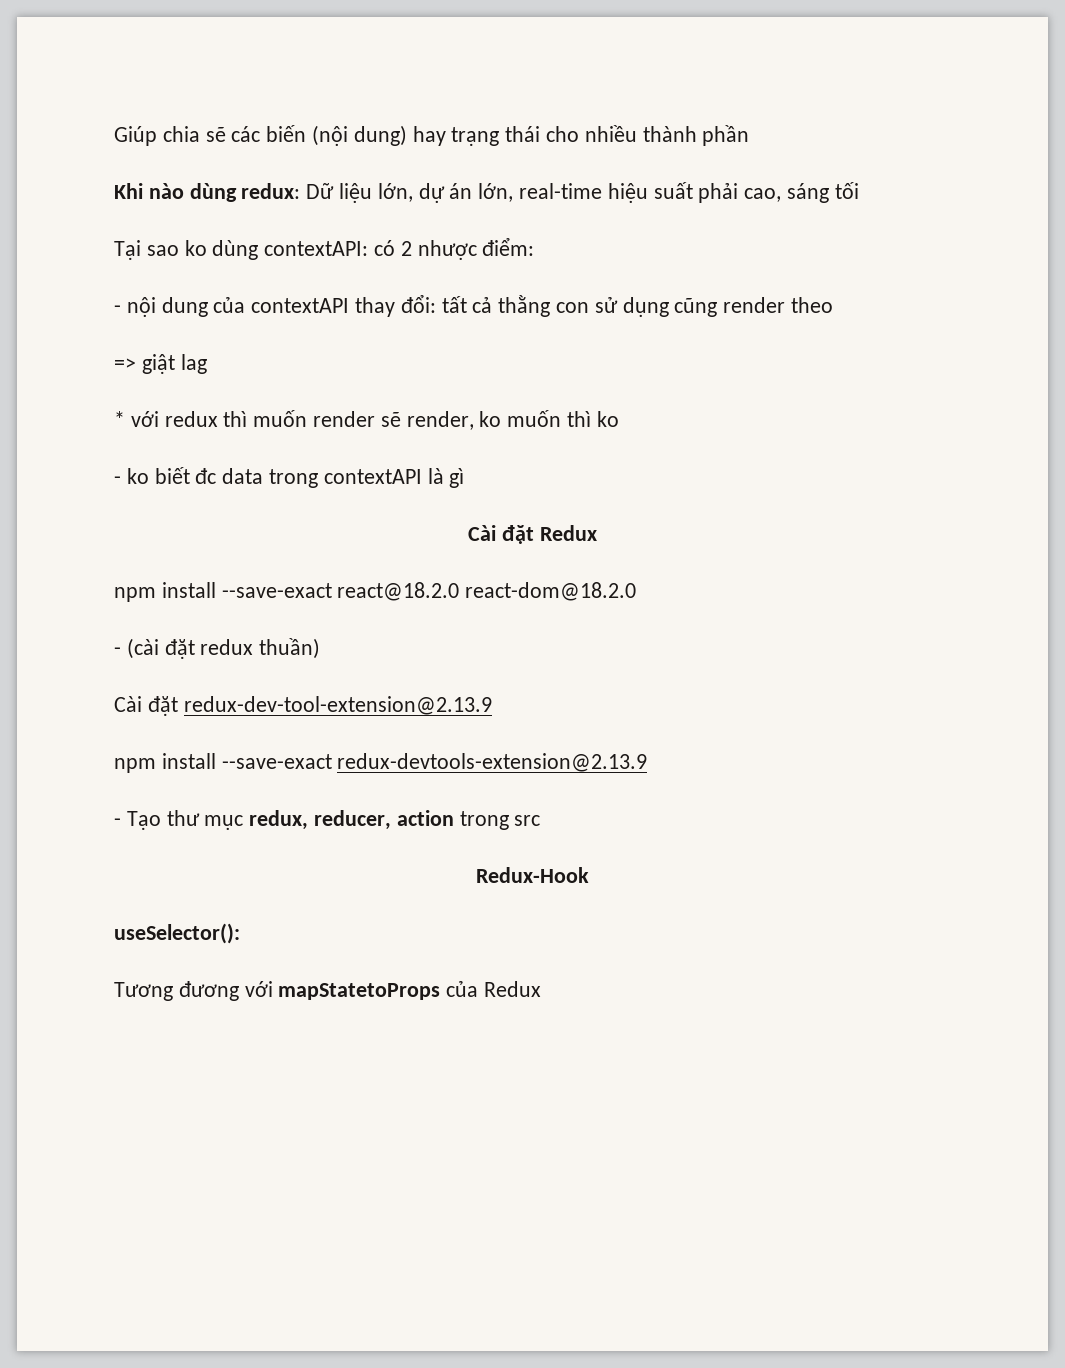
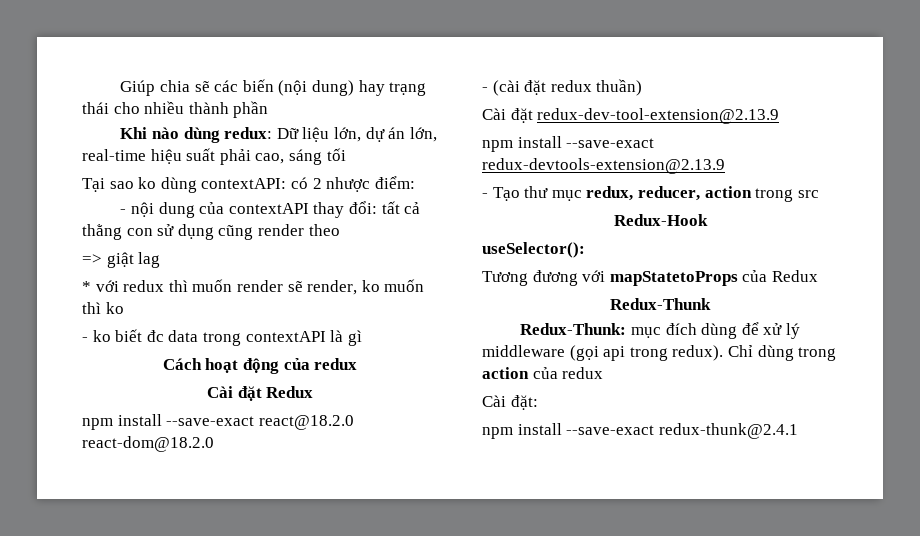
+ Cách hoạt động của redux
+ Redux-Thunk
+ Redux-Thunk: mục đích dùng để xử lý middleware (gọi api trong redux). Chỉ dùng trong action của redux
+ Cài đặt:
+ npm install --save-exact redux-thunk@2.4.1

